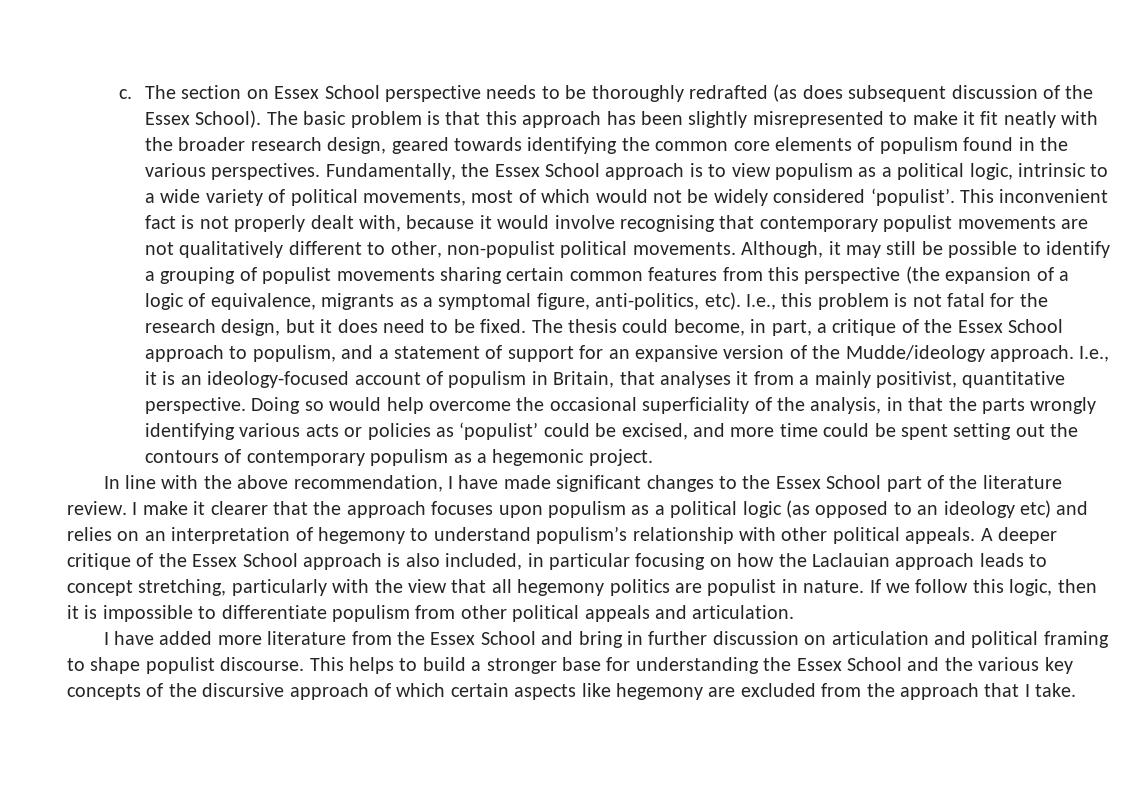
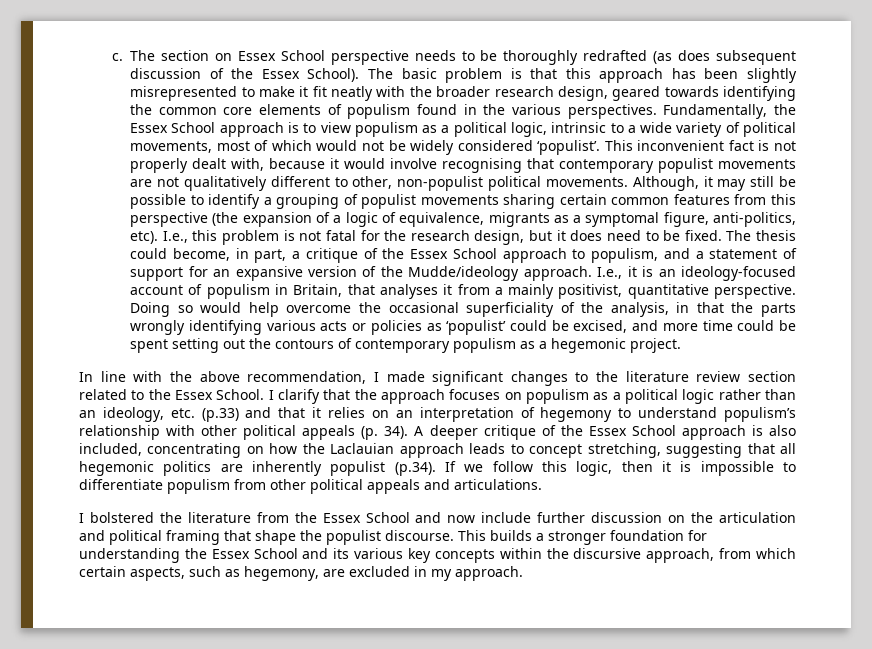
- In line with the above recommendation, I have made significant changes to the Essex School part of the literature review. I make it clearer that the approach focuses upon populism as a political logic (as opposed to an ideology etc) and relies on an interpretation of hegemony to understand populism’s relationship with other political appeals.
+ In line with the above recommendation, I made significant changes to the literature review section related to the Essex School. I clarify that the approach focuses on populism as a political logic rather than an ideology, etc. (p.33) and that it relies on an interpretation of hegemony to understand populism’s relationship with other political appeals (p. 34).
- A deeper critique of the Essex School approach is also included, in particular focusing on how the Laclauian approach leads to concept stretching, particularly with the view that all hegemony politics are populist in nature. If we follow this logic, then it is impossible to differentiate populism from other political appeals and articulation.
- I have added more literature from the Essex School and bring in further discussion on articulation and political framing to shape populist discourse. This helps to build a stronger base for understanding the Essex School and the various key concepts of the discursive approach of which certain aspects like hegemony are excluded from the approach that I take.
+ A deeper critique of the Essex School approach is also included, concentrating on how the Laclauian approach leads to concept stretching, suggesting that all hegemonic politics are inherently populist (p.34). If we follow this logic, then it is impossible to differentiate populism from other political appeals and articulations.
+ I bolstered the literature from the Essex School and now include further discussion on the articulation and political framing that shape the populist discourse. This builds a stronger foundation for understanding the Essex School and its various key concepts within the discursive approach, from which certain aspects, such as hegemony, are excluded in my approach.

